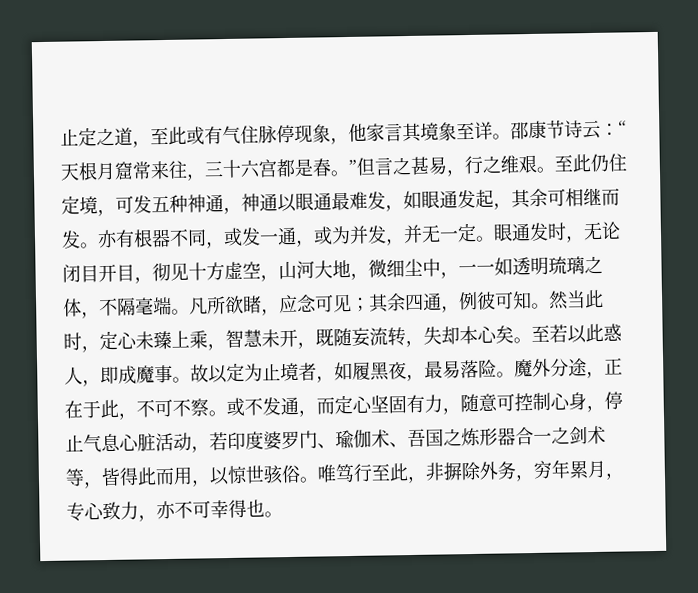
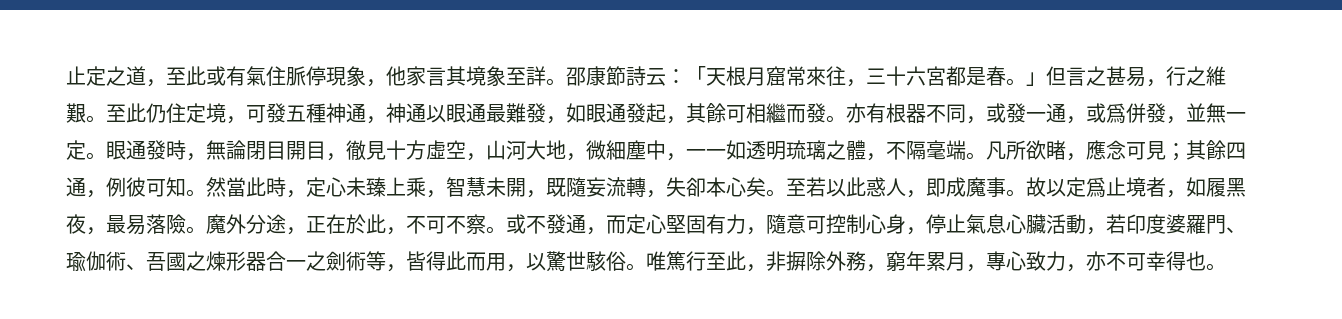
- 止定之道，至此或有气住脉停现象，他家言其境象至详。邵康节诗云：“天根月窟常来往，三十六宫都是春。”但言之甚易，行之维艰。
+ 止定之道，至此或有氣住脈停現象，他家言其境象至詳。邵康節詩云：「天根月窟常來往，三十六宮都是春。」但言之甚易，行之維艱。
- 至此仍住定境，可发五种神通，神通以眼通最难发，如眼通发起，其余可相继而发。
+ 至此仍住定境，可發五種神通，神通以眼通最難發，如眼通發起，其餘可相繼而發。
- 亦有根器不同，或发一通，或为并发，并无一定。眼通发时，无论闭目开目，彻见十方虚空，山河大地，微细尘中，一一如透明琉璃之体，不隔毫端。
+ 亦有根器不同，或發一通，或爲併發，並無一定。眼通發時，無論閉目開目，徹見十方虛空，山河大地，微細塵中，一一如透明琉璃之體，不隔毫端。
- 凡所欲睹，应念可见；其余四通，例彼可知。
+ 凡所欲睹，應念可見；其餘四通，例彼可知。
- 然当此时，定心未臻上乘，智慧未开，既随妄流转，失却本心矣。
+ 然當此時，定心未臻上乘，智慧未開，既隨妄流轉，失卻本心矣。
- 故以定为止境者，如履黑夜，最易落险。
+ 故以定爲止境者，如履黑夜，最易落險。
- 魔外分途，正在于此，不可不察。
+ 魔外分途，正在於此，不可不察。
- 或不发通，而定心坚固有力，随意可控制心身，停止气息心脏活动，若印度婆罗门、瑜伽术、吾国之炼形器合一之剑术等，皆得此而用，以惊世骇俗。唯笃行至此，非摒除外务，穷年累月，专心致力，亦不可幸得也。
+ 或不發通，而定心堅固有力，隨意可控制心身，停止氣息心臟活動，若印度婆羅門、瑜伽術、吾國之煉形器合一之劍術等，皆得此而用，以驚世駭俗。唯篤行至此，非摒除外務，窮年累月，專心致力，亦不可幸得也。

